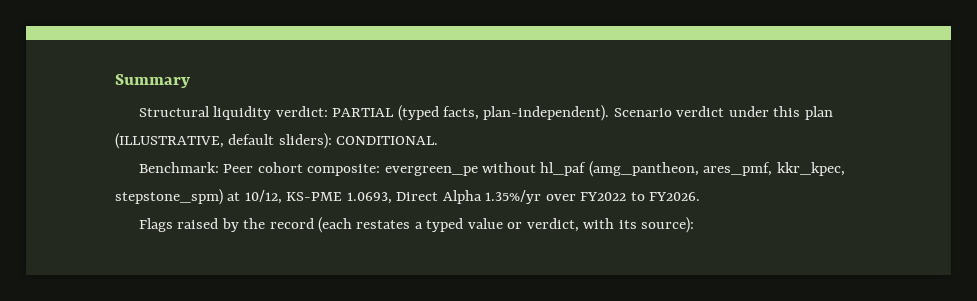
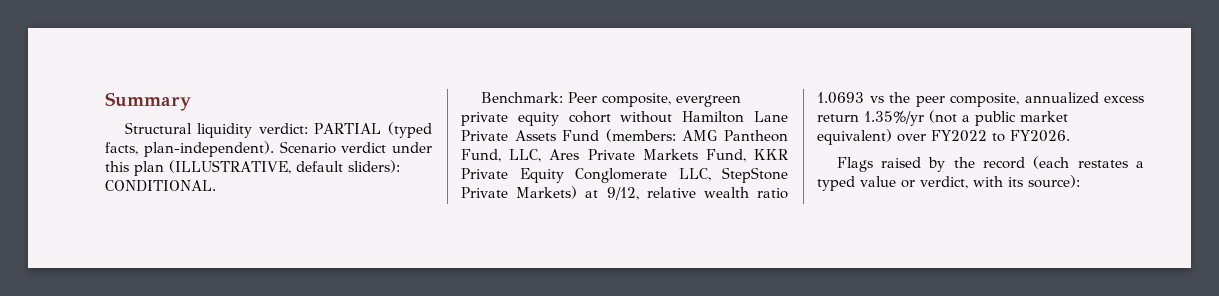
- Benchmark: Peer cohort composite: evergreen_pe without hl_paf (amg_pantheon, ares_pmf, kkr_kpec, stepstone_spm) at 10/12, KS-PME 1.0693, Direct Alpha 1.35%/yr over FY2022 to FY2026.
+ Benchmark: Peer composite, evergreen private equity cohort without Hamilton Lane Private Assets Fund (members: AMG Pantheon Fund, LLC, Ares Private Markets Fund, KKR Private Equity Conglomerate LLC, StepStone Private Markets) at 9/12, relative wealth ratio 1.0693 vs the peer composite, annualized excess return 1.35%/yr (not a public market equivalent) over FY2022 to FY2026.

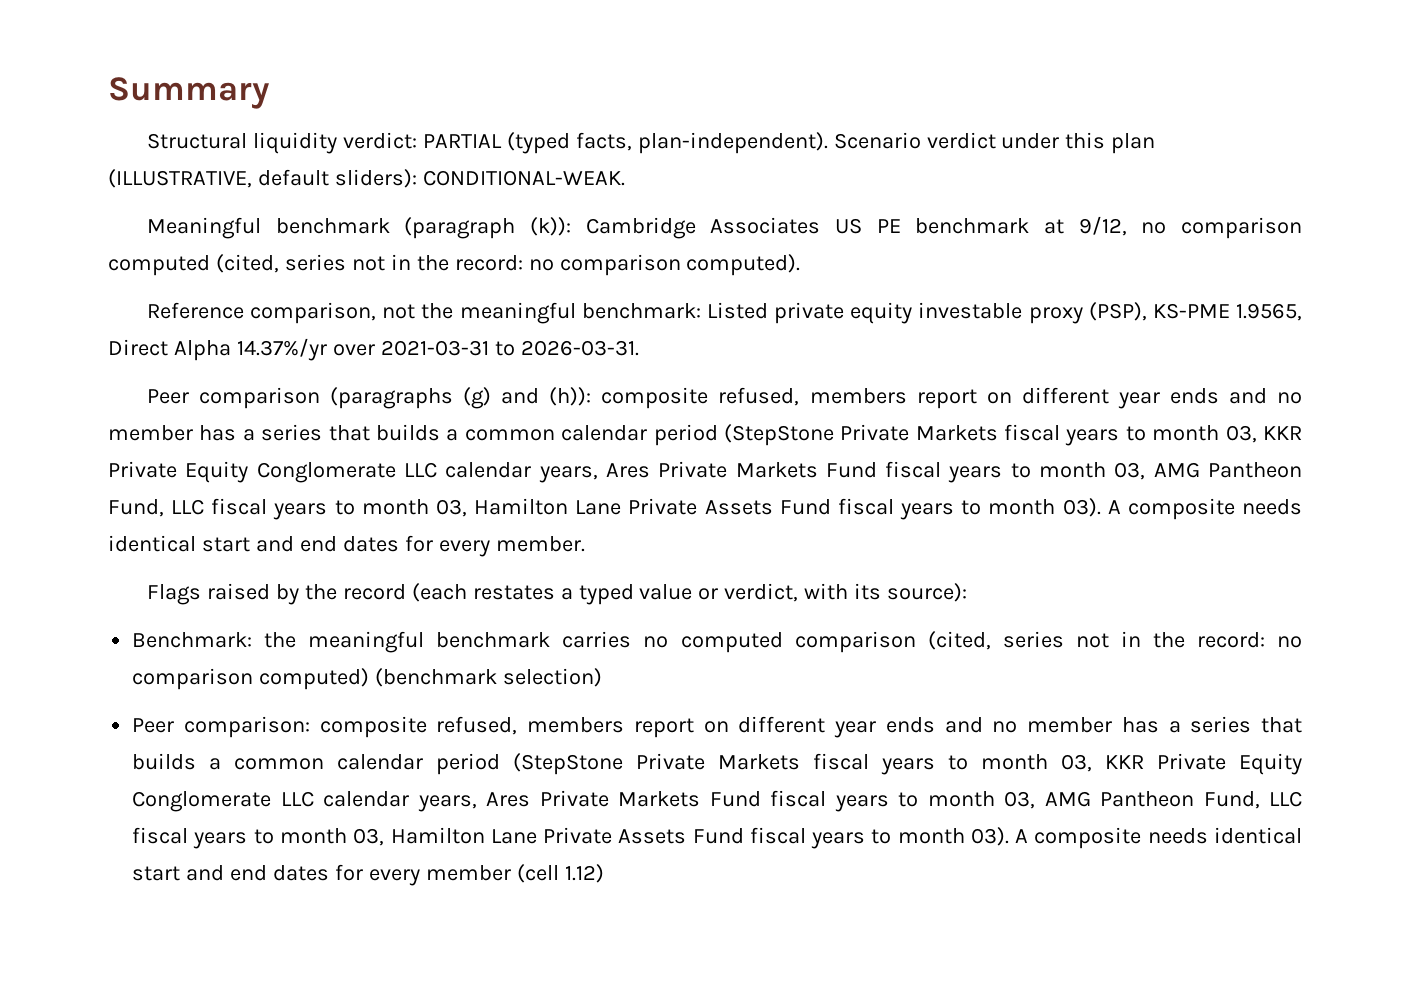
- Scenario verdict under this plan (ILLUSTRATIVE, default sliders): CONDITIONAL.
- Benchmark: Peer composite, evergreen private equity cohort without Hamilton Lane Private Assets Fund (members: AMG Pantheon Fund, LLC, Ares Private Markets Fund, KKR Private Equity Conglomerate LLC, StepStone Private Markets) at 9/12, relative wealth ratio 1.0693 vs the peer composite, annualized excess return 1.35%/yr (not a public market equivalent) over FY2022 to FY2026.
+ Scenario verdict under this plan (ILLUSTRATIVE, default sliders): CONDITIONAL-WEAK.
+ Meaningful benchmark (paragraph (k)): Cambridge Associates US PE benchmark at 9/12, no comparison computed (cited, series not in the record: no comparison computed).
+ Reference comparison, not the meaningful benchmark: Listed private equity investable proxy (PSP), KS-PME 1.9565, Direct Alpha 14.37%/yr over 2021-03-31 to 2026-03-31.
+ Peer comparison (paragraphs (g) and (h)): composite refused, members report on different year ends and no member has a series that builds a common calendar period (StepStone Private Markets fiscal years to month 03, KKR Private Equity Conglomerate LLC calendar years, Ares Private Markets Fund fiscal years to month 03, AMG Pantheon Fund, LLC fiscal years to month 03, Hamilton Lane Private Assets Fund fiscal years to month 03). A composite needs identical start and end dates for every member.
+ Benchmark: the meaningful benchmark carries no computed comparison (cited, series not in the record: no comparison computed) (benchmark selection)
+ Peer comparison: composite refused, members report on different year ends and no member has a series that builds a common calendar period (StepStone Private Markets fiscal years to month 03, KKR Private Equity Conglomerate LLC calendar years, Ares Private Markets Fund fiscal years to month 03, AMG Pantheon Fund, LLC fiscal years to month 03, Hamilton Lane Private Assets Fund fiscal years to month 03). A composite needs identical start and end dates for every member (cell 1.12)

